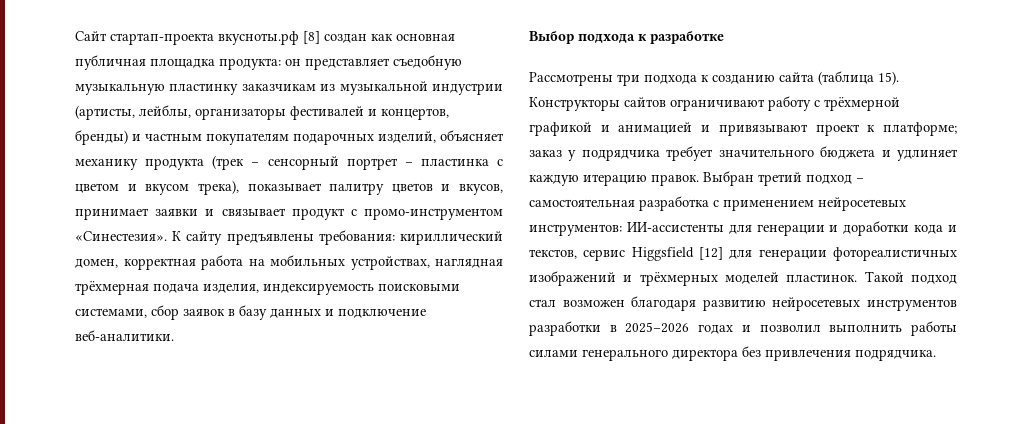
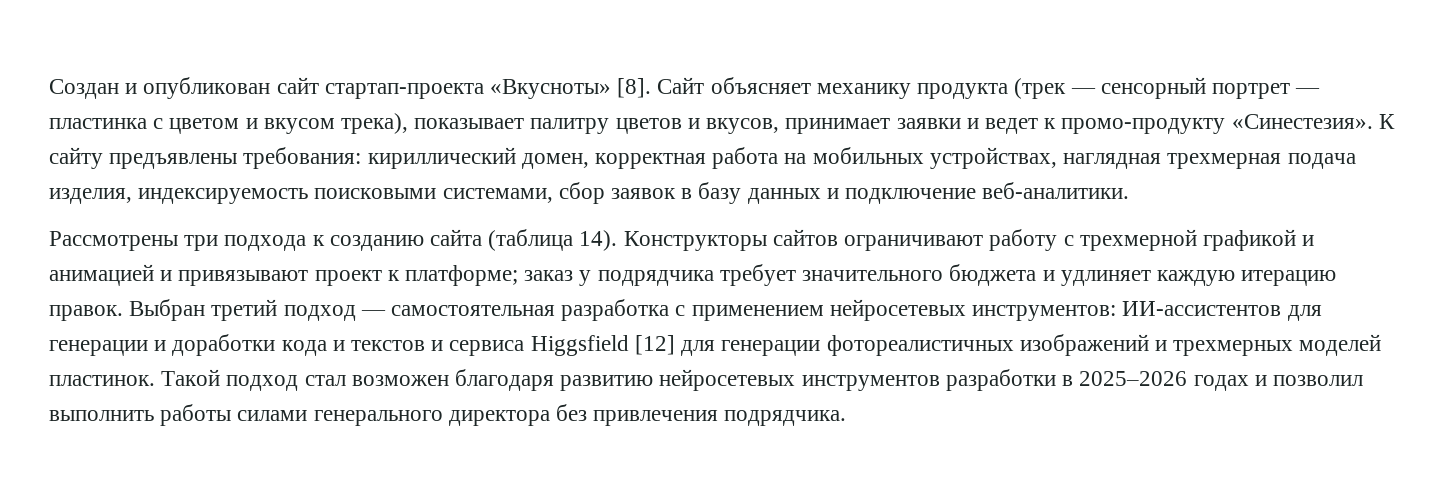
- Сайт стартап-проекта вкусноты.рф [8] создан как основная публичная площадка продукта: он представляет съедобную музыкальную пластинку заказчикам из музыкальной индустрии (артисты, лейблы, организаторы фестивалей и концертов, бренды) и частным покупателям подарочных изделий, объясняет механику продукта (трек – сенсорный портрет – пластинка с цветом и вкусом трека), показывает палитру цветов и вкусов, принимает заявки и связывает продукт с промо-инструментом «Синестезия».
+ Создан и опубликован сайт стартап-проекта «Вкусноты» [8]. Сайт объясняет механику продукта (трек — сенсорный портрет — пластинка с цветом и вкусом трека), показывает палитру цветов и вкусов, принимает заявки и ведет к промо-продукту «Синестезия».
- К сайту предъявлены требования: кириллический домен, корректная работа на мобильных устройствах, наглядная трёхмерная подача изделия, индексируемость поисковыми системами, сбор заявок в базу данных и подключение веб-аналитики.
+ К сайту предъявлены требования: кириллический домен, корректная работа на мобильных устройствах, наглядная трехмерная подача изделия, индексируемость поисковыми системами, сбор заявок в базу данных и подключение веб-аналитики.
- Выбор подхода к разработке
- Рассмотрены три подхода к созданию сайта (таблица 15).
+ Рассмотрены три подхода к созданию сайта (таблица 14).
- Конструкторы сайтов ограничивают работу с трёхмерной графикой и анимацией и привязывают проект к платформе; заказ у подрядчика требует значительного бюджета и удлиняет каждую итерацию правок.
+ Конструкторы сайтов ограничивают работу с трехмерной графикой и анимацией и привязывают проект к платформе; заказ у подрядчика требует значительного бюджета и удлиняет каждую итерацию правок.
- Выбран третий подход – самостоятельная разработка с применением нейросетевых инструментов: ИИ-ассистенты для генерации и доработки кода и текстов, сервис Higgsfield [12] для генерации фотореалистичных изображений и трёхмерных моделей пластинок.
+ Выбран третий подход — самостоятельная разработка с применением нейросетевых инструментов: ИИ-ассистентов для генерации и доработки кода и текстов и сервиса Higgsfield [12] для генерации фотореалистичных изображений и трехмерных моделей пластинок.

